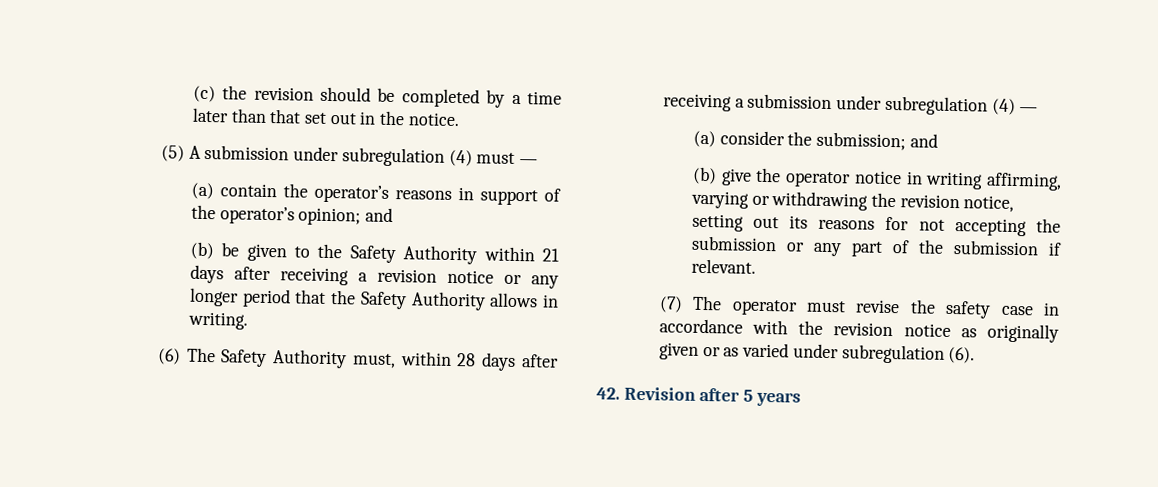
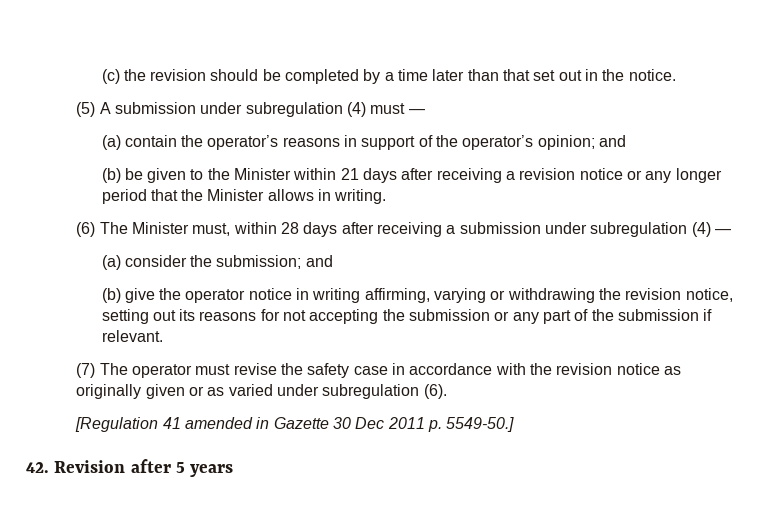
- (b) be given to the Safety Authority within 21 days after receiving a revision notice or any longer period that the Safety Authority allows in writing.
+ (b) be given to the Minister within 21 days after receiving a revision notice or any longer period that the Minister allows in writing.
- (6) The Safety Authority must, within 28 days after receiving a submission under subregulation (4) —
+ (6) The Minister must, within 28 days after receiving a submission under subregulation (4) —
+ [Regulation 41 amended in Gazette 30 Dec 2011 p. 5549-50.]

